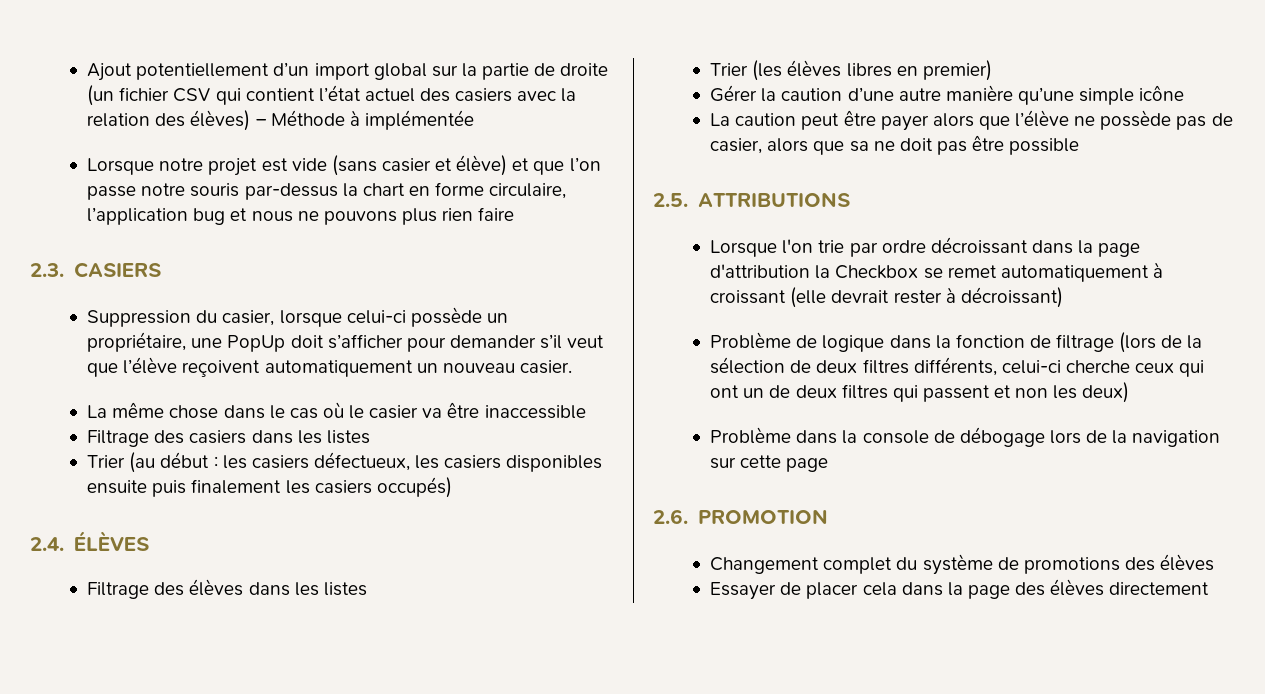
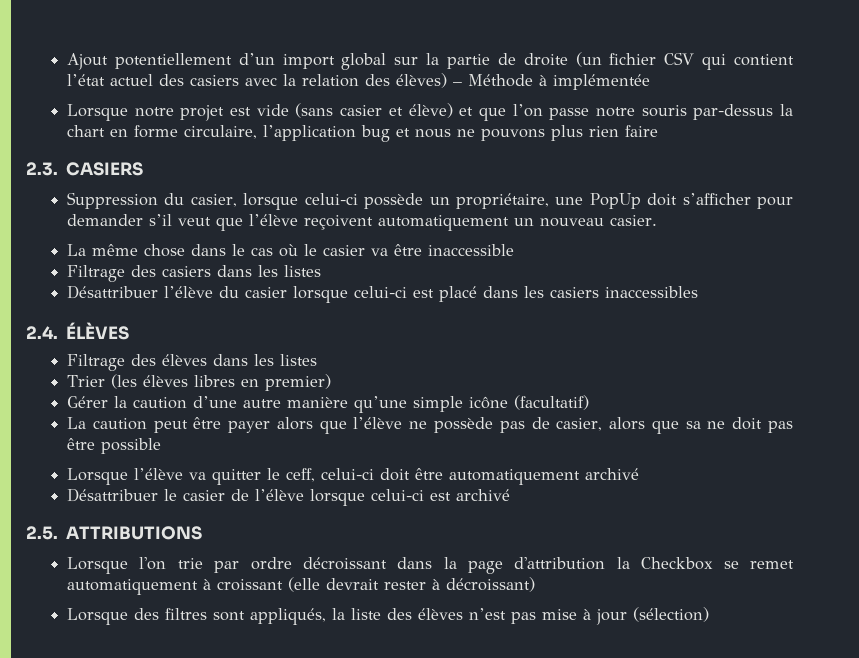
- Trier (au début : les casiers défectueux, les casiers disponibles ensuite puis finalement les casiers occupés)
+ Désattribuer l’élève du casier lorsque celui-ci est placé dans les casiers inaccessibles
- Gérer la caution d’une autre manière qu’une simple icône
+ Gérer la caution d’une autre manière qu’une simple icône (facultatif)
+ Lorsque l’élève va quitter le ceff, celui-ci doit être automatiquement archivé
+ Désattribuer le casier de l’élève lorsque celui-ci est archivé
- Problème de logique dans la fonction de filtrage (lors de la sélection de deux filtres différents, celui-ci cherche ceux qui ont un de deux filtres qui passent et non les deux)
- Problème dans la console de débogage lors de la navigation sur cette page
- 2.6. PROMOTION
- Changement complet du système de promotions des élèves
- Essayer de placer cela dans la page des élèves directement
+ Lorsque des filtres sont appliqués, la liste des élèves n’est pas mise à jour (sélection)

